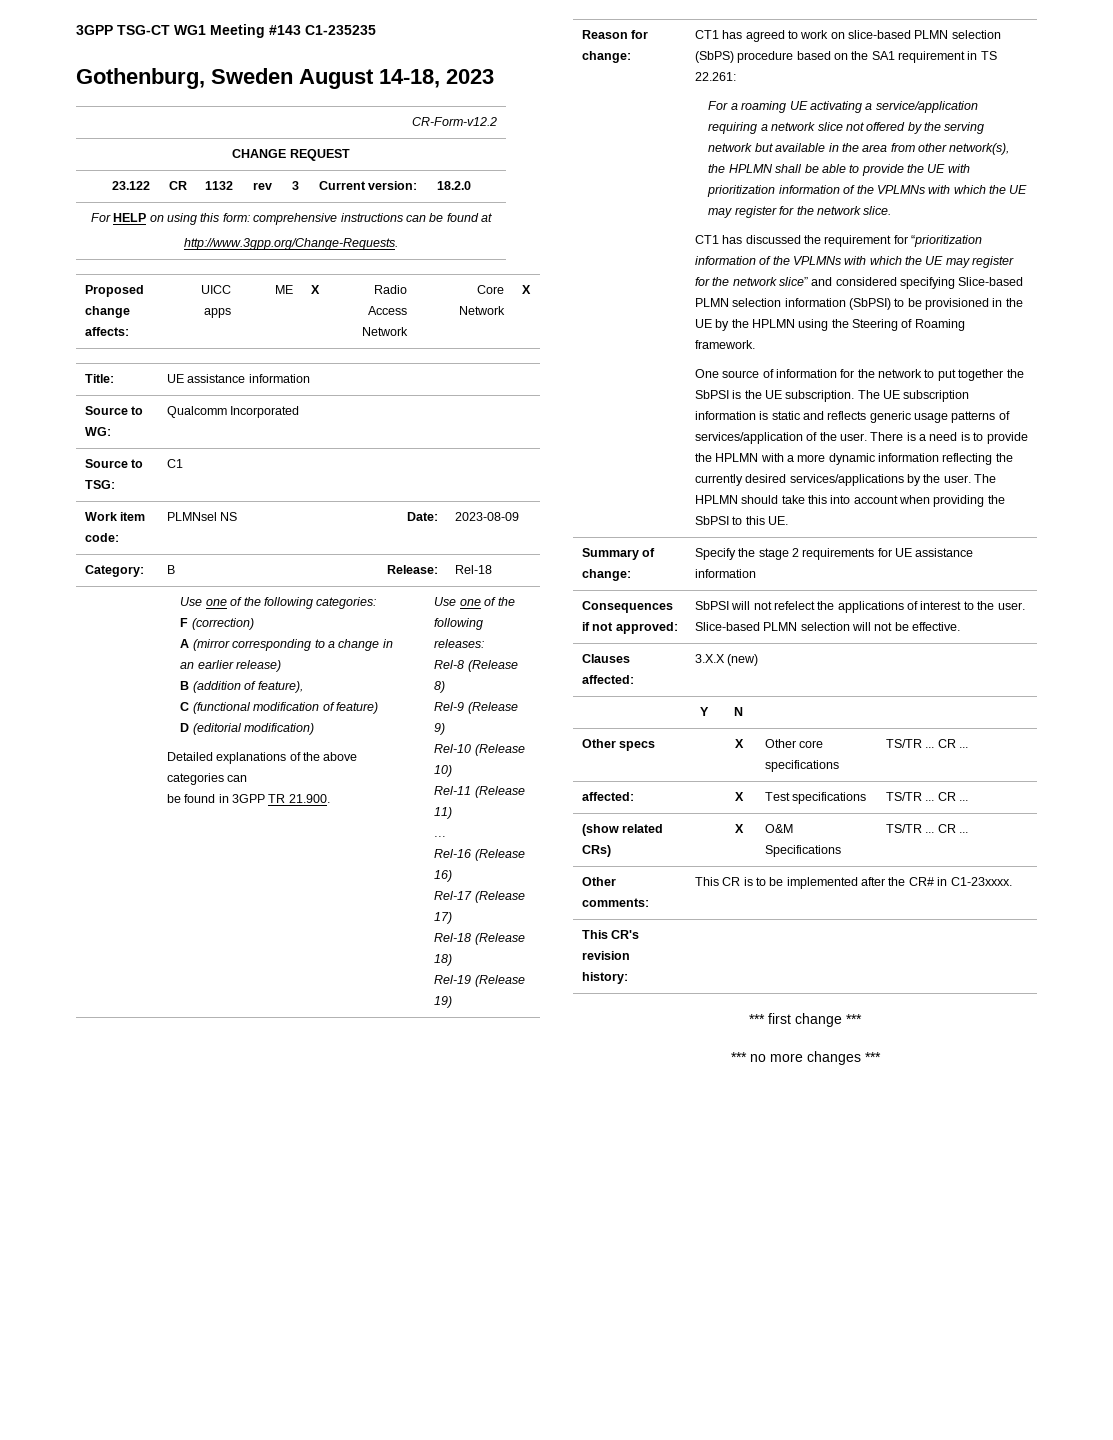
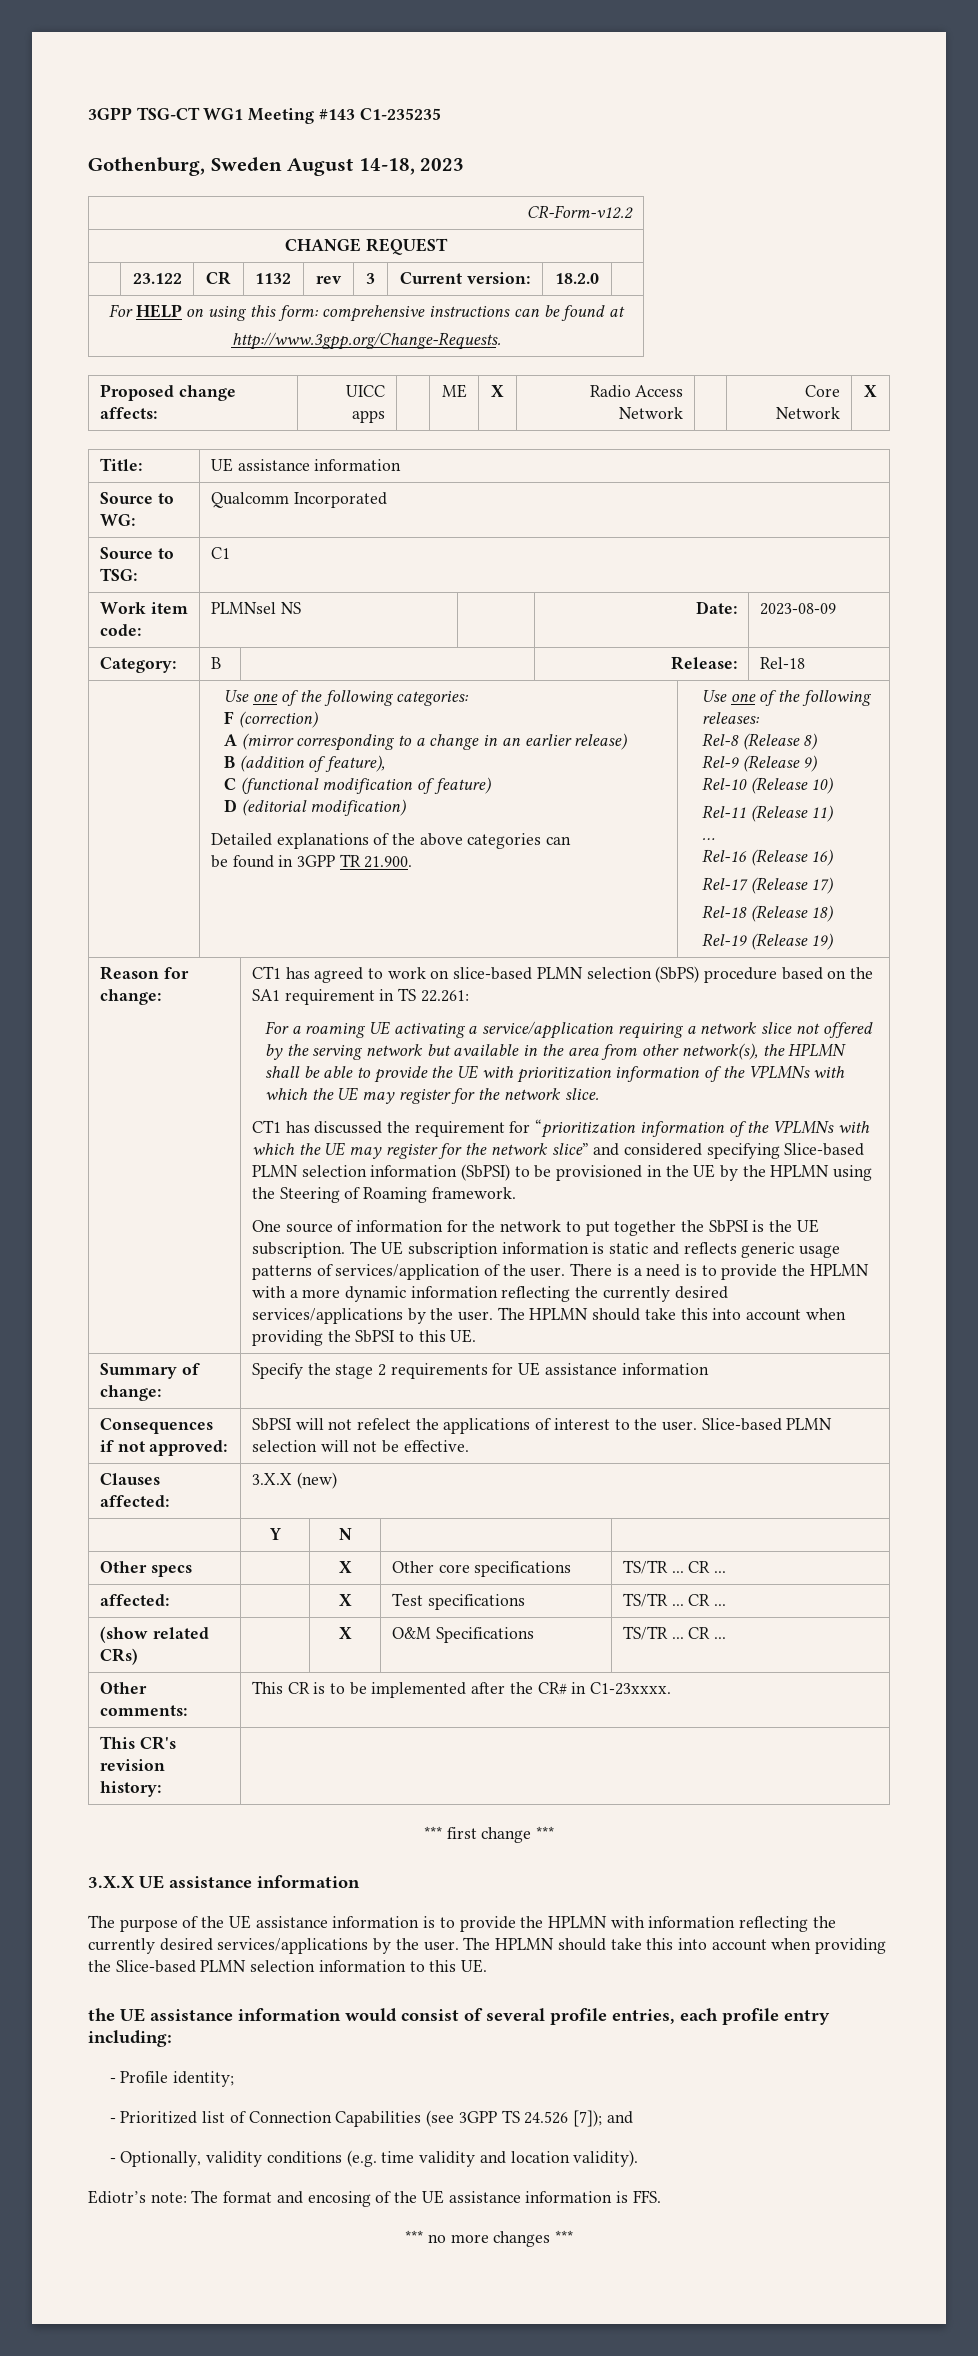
+ 3.X.X UE assistance information
+ The purpose of the UE assistance information is to provide the HPLMN with information reflecting the currently desired services/applications by the user. The HPLMN should take this into account when providing the Slice-based PLMN selection information to this UE.
+ the UE assistance information would consist of several profile entries, each profile entry including:
+ - Profile identity;
+ - Prioritized list of Connection Capabilities (see 3GPP TS 24.526 [7]); and
+ - Optionally, validity conditions (e.g. time validity and location validity).
+ Ediotr’s note: The format and encosing of the UE assistance information is FFS.

